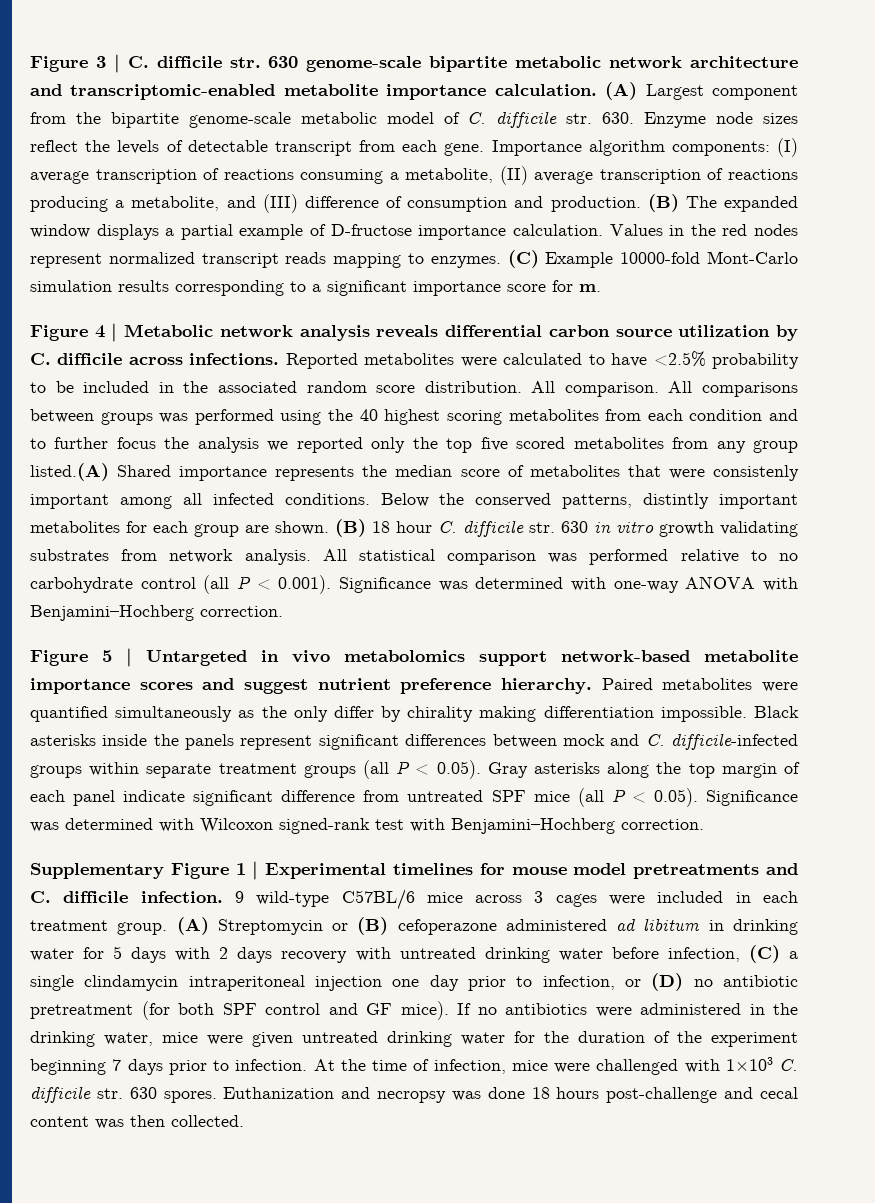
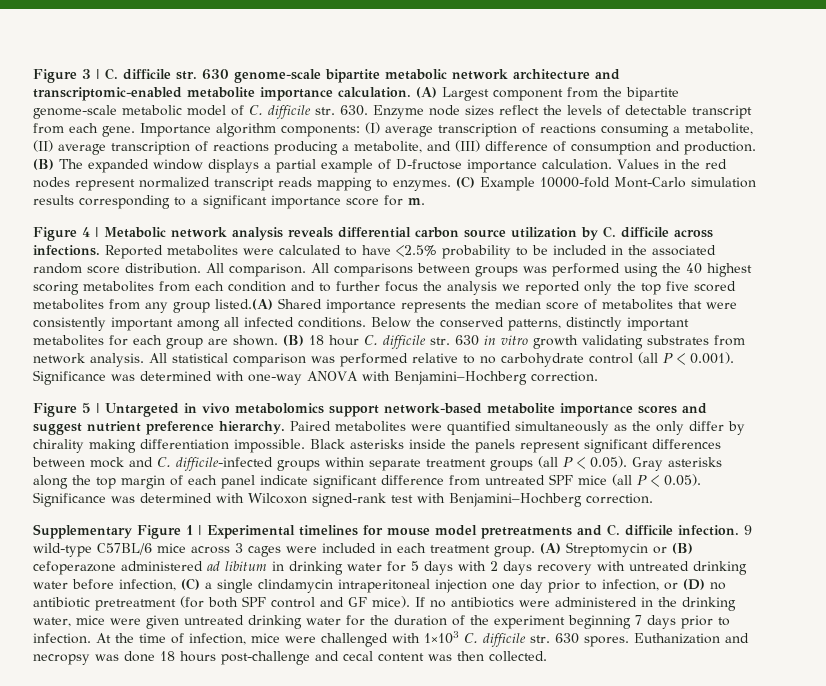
- All comparisons between groups was performed using the 40 highest scoring metabolites from each condition and to further focus the analysis we reported only the top five scored metabolites from any group listed.(A) Shared importance represents the median score of metabolites that were consistenly important among all infected conditions.
+ All comparisons between groups was performed using the 40 highest scoring metabolites from each condition and to further focus the analysis we reported only the top five scored metabolites from any group listed.(A) Shared importance represents the median score of metabolites that were consistently important among all infected conditions.
- Below the conserved patterns, distintly important metabolites for each group are shown.
+ Below the conserved patterns, distinctly important metabolites for each group are shown.

